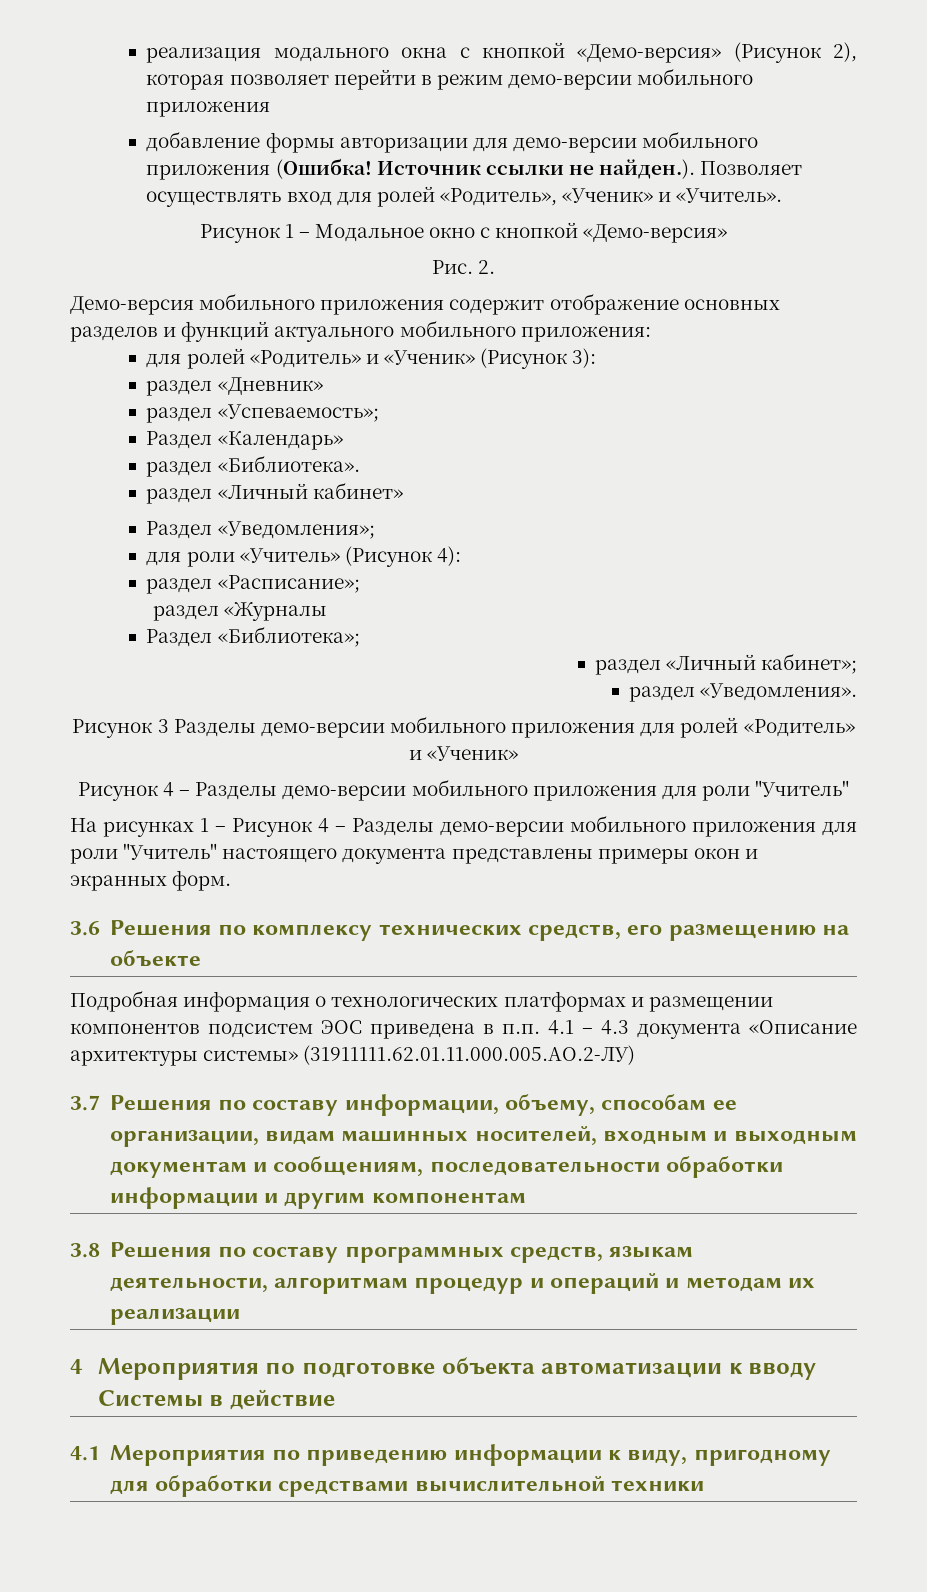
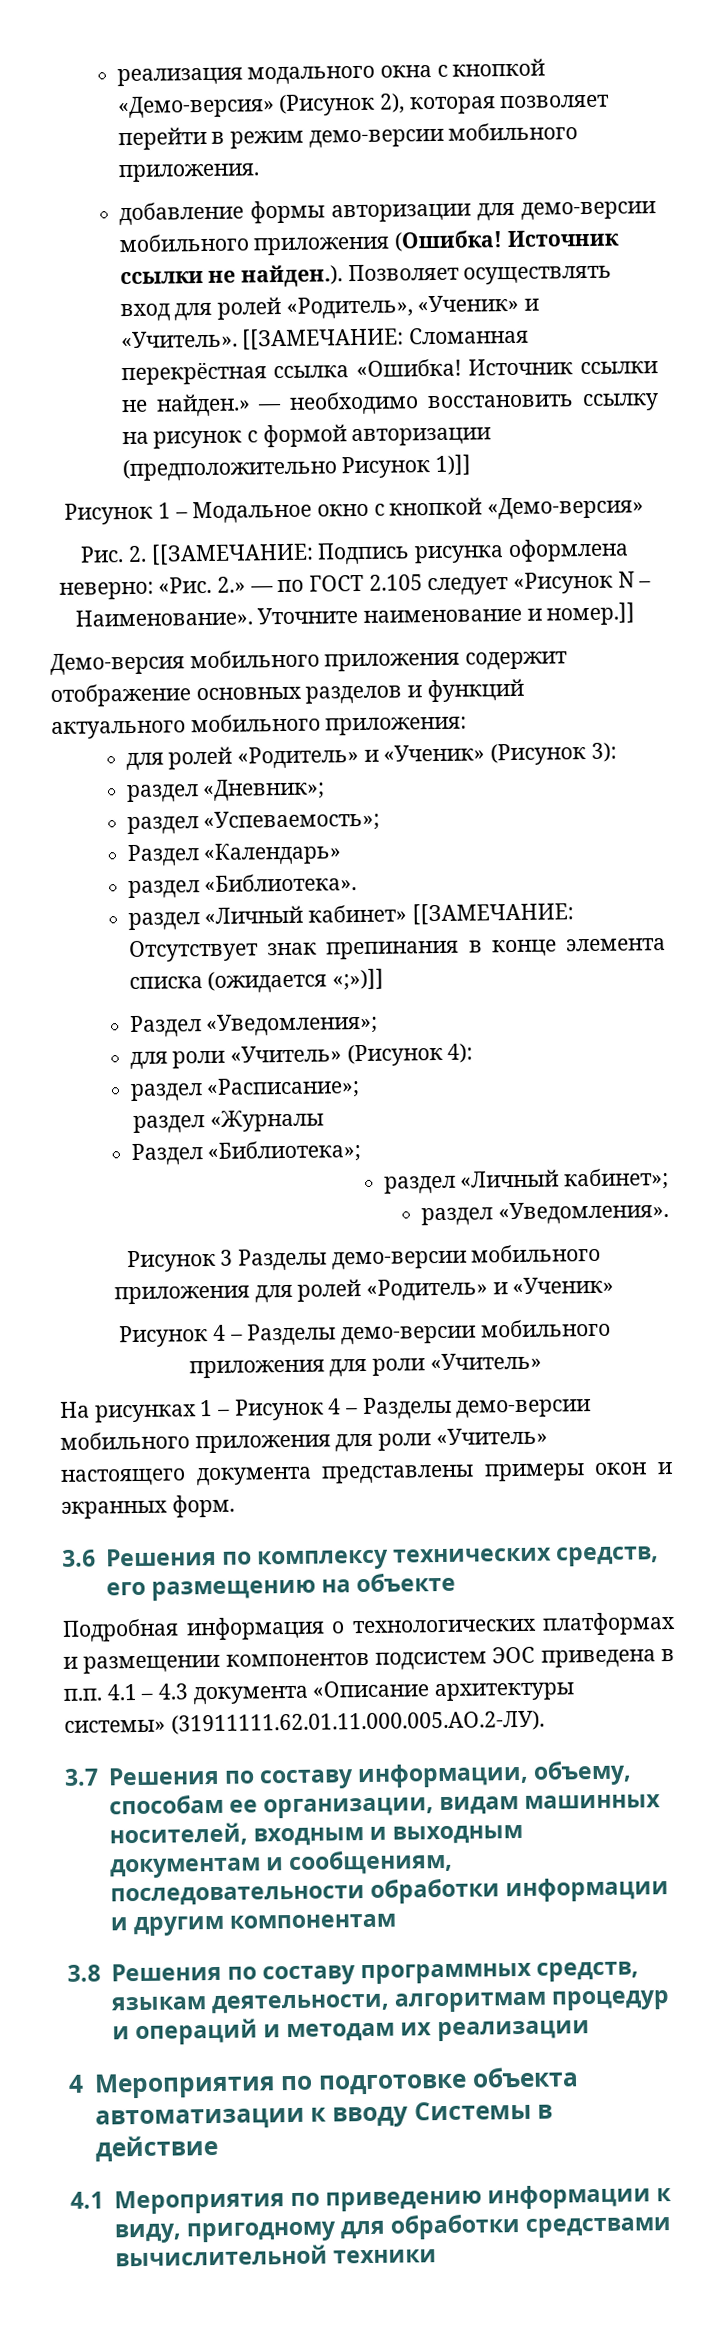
- реализация модального окна с кнопкой «Демо-версия» (Рисунок 2), которая позволяет перейти в режим демо-версии мобильного приложения
+ реализация модального окна с кнопкой «Демо-версия» (Рисунок 2), которая позволяет перейти в режим демо-версии мобильного приложения.
+ [[ЗАМЕЧАНИЕ: Сломанная перекрёстная ссылка «Ошибка! Источник ссылки не найден.» — необходимо восстановить ссылку на рисунок с формой авторизации (предположительно Рисунок 1)]]
- Рис. 2.
+ Рис. 2. [[ЗАМЕЧАНИЕ: Подпись рисунка оформлена неверно: «Рис. 2.» — по ГОСТ 2.105 следует «Рисунок N – Наименование». Уточните наименование и номер.]]
- раздел «Дневник»
+ раздел «Дневник»;
- раздел «Личный кабинет»
+ раздел «Личный кабинет» [[ЗАМЕЧАНИЕ: Отсутствует знак препинания в конце элемента списка (ожидается «;»)]]
  Рисунок 3 Разделы демо-версии мобильного приложения для ролей «Родитель» и «Ученик»
- Рисунок 4 – Разделы демо-версии мобильного приложения для роли "Учитель"
+ Рисунок 4 – Разделы демо-версии мобильного приложения для роли «Учитель»
- На рисунках 1 – Рисунок 4 – Разделы демо-версии мобильного приложения для роли "Учитель" настоящего документа представлены примеры окон и экранных форм.
+ На рисунках 1 – Рисунок 4 – Разделы демо-версии мобильного приложения для роли «Учитель» настоящего документа представлены примеры окон и экранных форм.
- Подробная информация о технологических платформах и размещении компонентов подсистем ЭОС приведена в п.п. 4.1 – 4.3 документа «Описание архитектуры системы» (31911111.62.01.11.000.005.АО.2-ЛУ)
+ Подробная информация о технологических платформах и размещении компонентов подсистем ЭОС приведена в п.п. 4.1 – 4.3 документа «Описание архитектуры системы» (31911111.62.01.11.000.005.АО.2-ЛУ).

